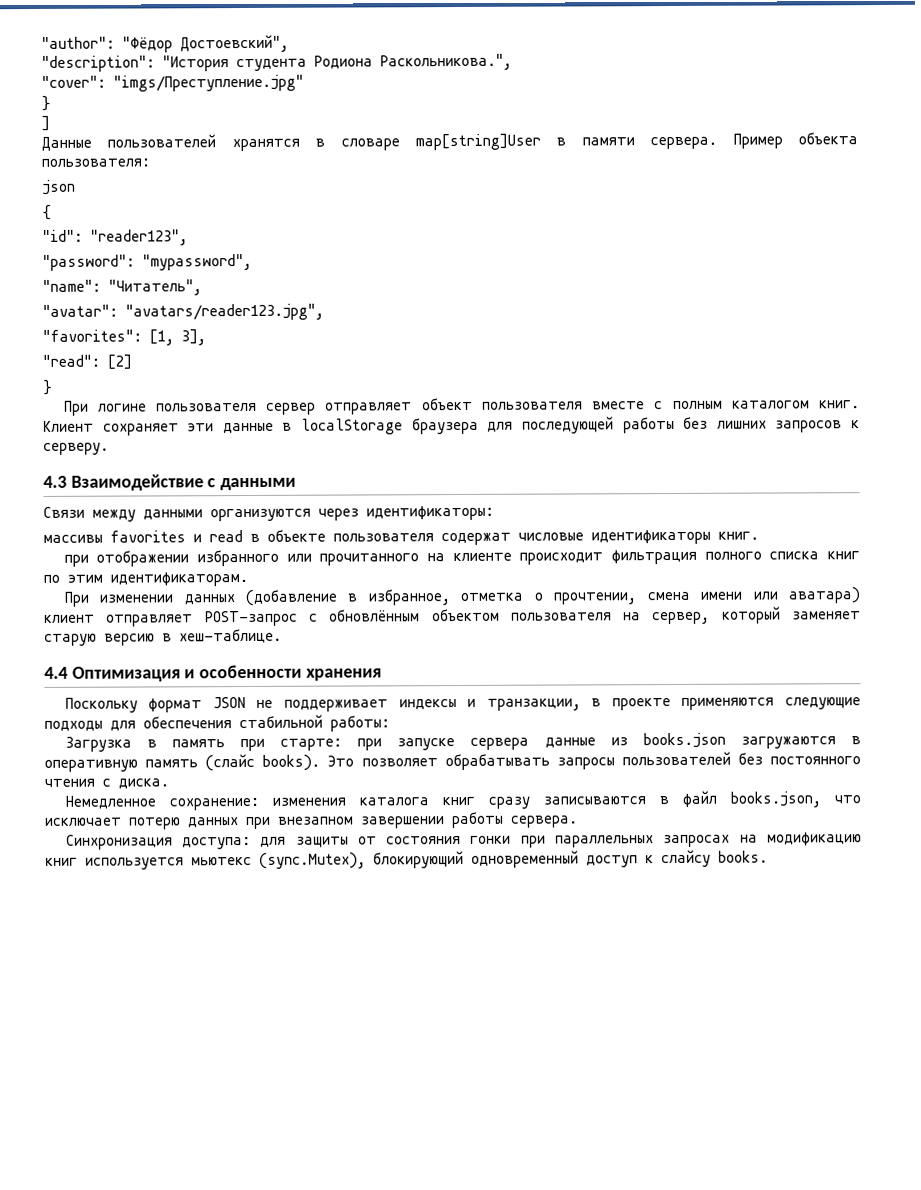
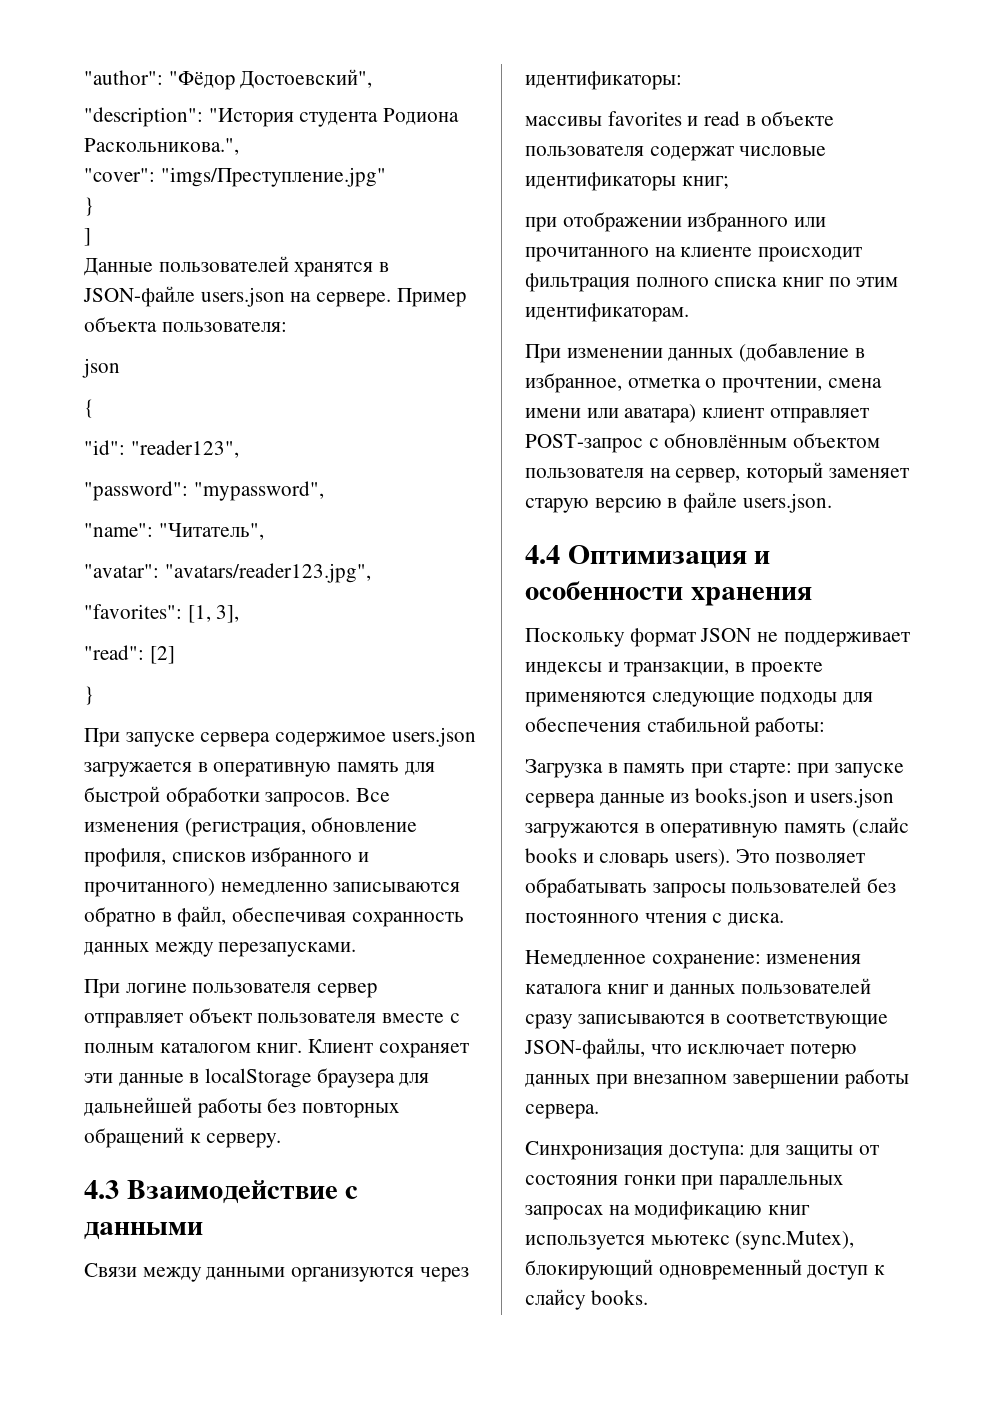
- Данные пользователей хранятся в словаре map[string]User в памяти сервера.
+ Данные пользователей хранятся в JSON-файле users.json на сервере.
+ При запуске сервера содержимое users.json загружается в оперативную память для быстрой обработки запросов. Все изменения (регистрация, обновление профиля, списков избранного и прочитанного) немедленно записываются обратно в файл, обеспечивая сохранность данных между перезапусками.
- Клиент сохраняет эти данные в localStorage браузера для последующей работы без лишних запросов к серверу.
+ Клиент сохраняет эти данные в localStorage браузера для дальнейшей работы без повторных обращений к серверу.
- массивы favorites и read в объекте пользователя содержат числовые идентификаторы книг.
+ массивы favorites и read в объекте пользователя содержат числовые идентификаторы книг;
- При изменении данных (добавление в избранное, отметка о прочтении, смена имени или аватара) клиент отправляет POST-запрос с обновлённым объектом пользователя на сервер, который заменяет старую версию в хеш-таблице.
+ При изменении данных (добавление в избранное, отметка о прочтении, смена имени или аватара) клиент отправляет POST-запрос с обновлённым объектом пользователя на сервер, который заменяет старую версию в файле users.json.
- Загрузка в память при старте: при запуске сервера данные из books.json загружаются в оперативную память (слайс books).
+ Загрузка в память при старте: при запуске сервера данные из books.json и users.json загружаются в оперативную память (слайс books и словарь users).
- Немедленное сохранение: изменения каталога книг сразу записываются в файл books.json, что исключает потерю данных при внезапном завершении работы сервера.
+ Немедленное сохранение: изменения каталога книг и данных пользователей сразу записываются в соответствующие JSON-файлы, что исключает потерю данных при внезапном завершении работы сервера.

